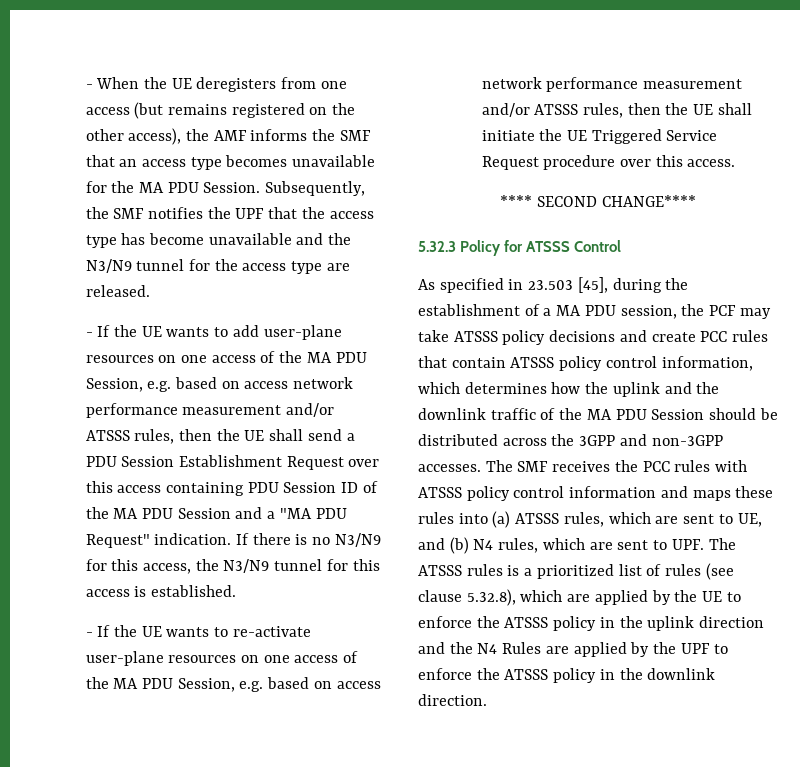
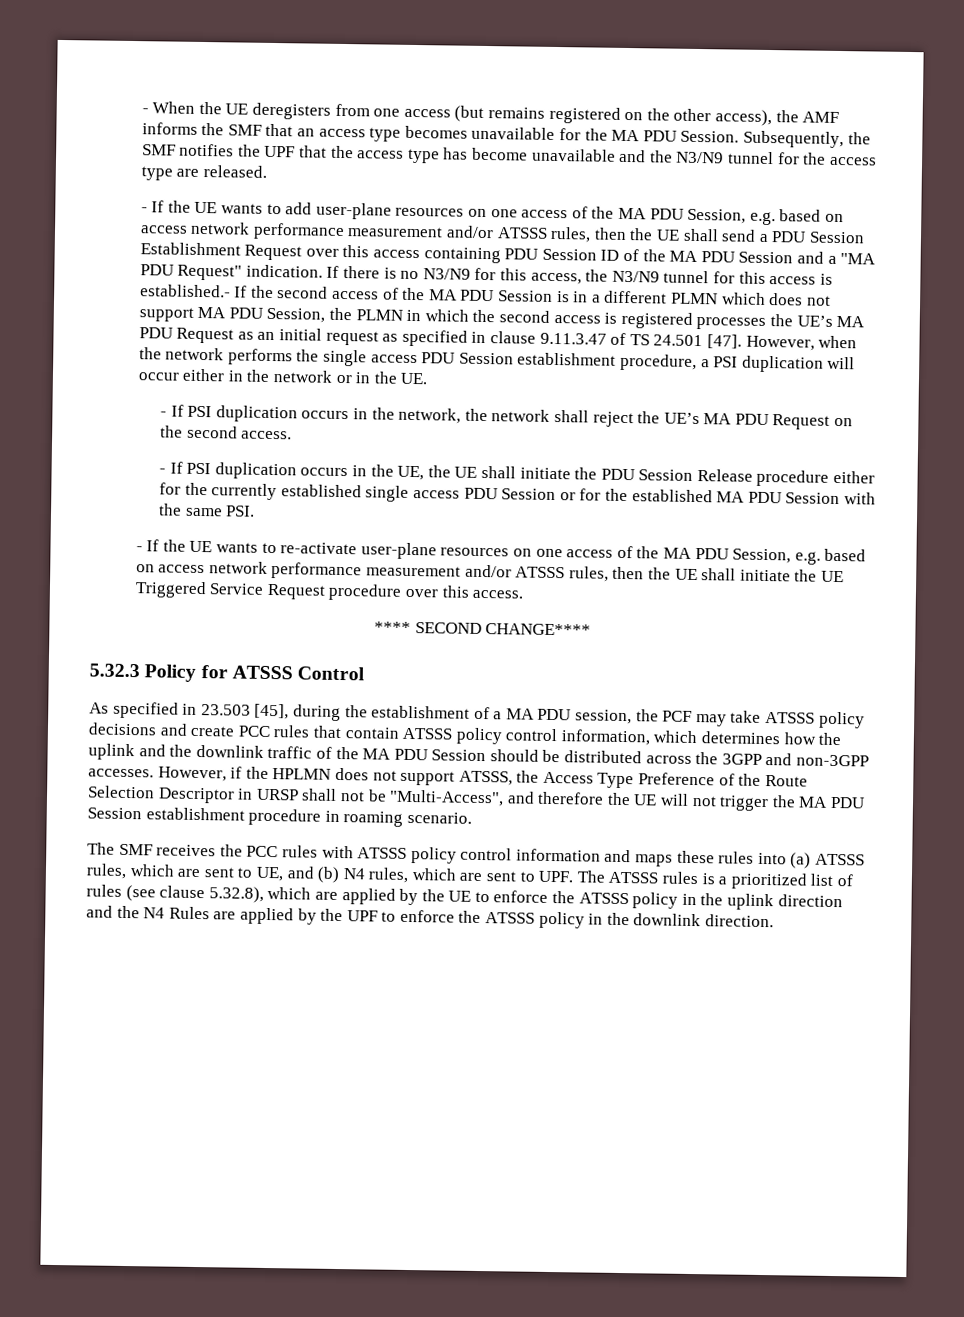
- If there is no N3/N9 for this access, the N3/N9 tunnel for this access is established.
+ If there is no N3/N9 for this access, the N3/N9 tunnel for this access is established.- If the second access of the MA PDU Session is in a different PLMN which does not support MA PDU Session, the PLMN in which the second access is registered processes the UE’s MA PDU Request as an initial request as specified in clause 9.11.3.47 of TS 24.501 [47]. However, when the network performs the single access PDU Session establishment procedure, a PSI duplication will occur either in the network or in the UE.
+ - If PSI duplication occurs in the network, the network shall reject the UE’s MA PDU Request on the second access.
+ - If PSI duplication occurs in the UE, the UE shall initiate the PDU Session Release procedure either for the currently established single access PDU Session or for the established MA PDU Session with the same PSI.
- As specified in 23.503 [45], during the establishment of a MA PDU session, the PCF may take ATSSS policy decisions and create PCC rules that contain ATSSS policy control information, which determines how the uplink and the downlink traffic of the MA PDU Session should be distributed across the 3GPP and non-3GPP accesses. The SMF receives the PCC rules with ATSSS policy control information and maps these rules into (a) ATSSS rules, which are sent to UE, and (b) N4 rules, which are sent to UPF. The ATSSS rules is a prioritized list of rules (see clause 5.32.8), which are applied by the UE to enforce the ATSSS policy in the uplink direction and the N4 Rules are applied by the UPF to enforce the ATSSS policy in the downlink direction.
+ As specified in 23.503 [45], during the establishment of a MA PDU session, the PCF may take ATSSS policy decisions and create PCC rules that contain ATSSS policy control information, which determines how the uplink and the downlink traffic of the MA PDU Session should be distributed across the 3GPP and non-3GPP accesses. However, if the HPLMN does not support ATSSS, the Access Type Preference of the Route Selection Descriptor in URSP shall not be "Multi-Access", and therefore the UE will not trigger the MA PDU Session establishment procedure in roaming scenario.
+ The SMF receives the PCC rules with ATSSS policy control information and maps these rules into (a) ATSSS rules, which are sent to UE, and (b) N4 rules, which are sent to UPF. The ATSSS rules is a prioritized list of rules (see clause 5.32.8), which are applied by the UE to enforce the ATSSS policy in the uplink direction and the N4 Rules are applied by the UPF to enforce the ATSSS policy in the downlink direction.

